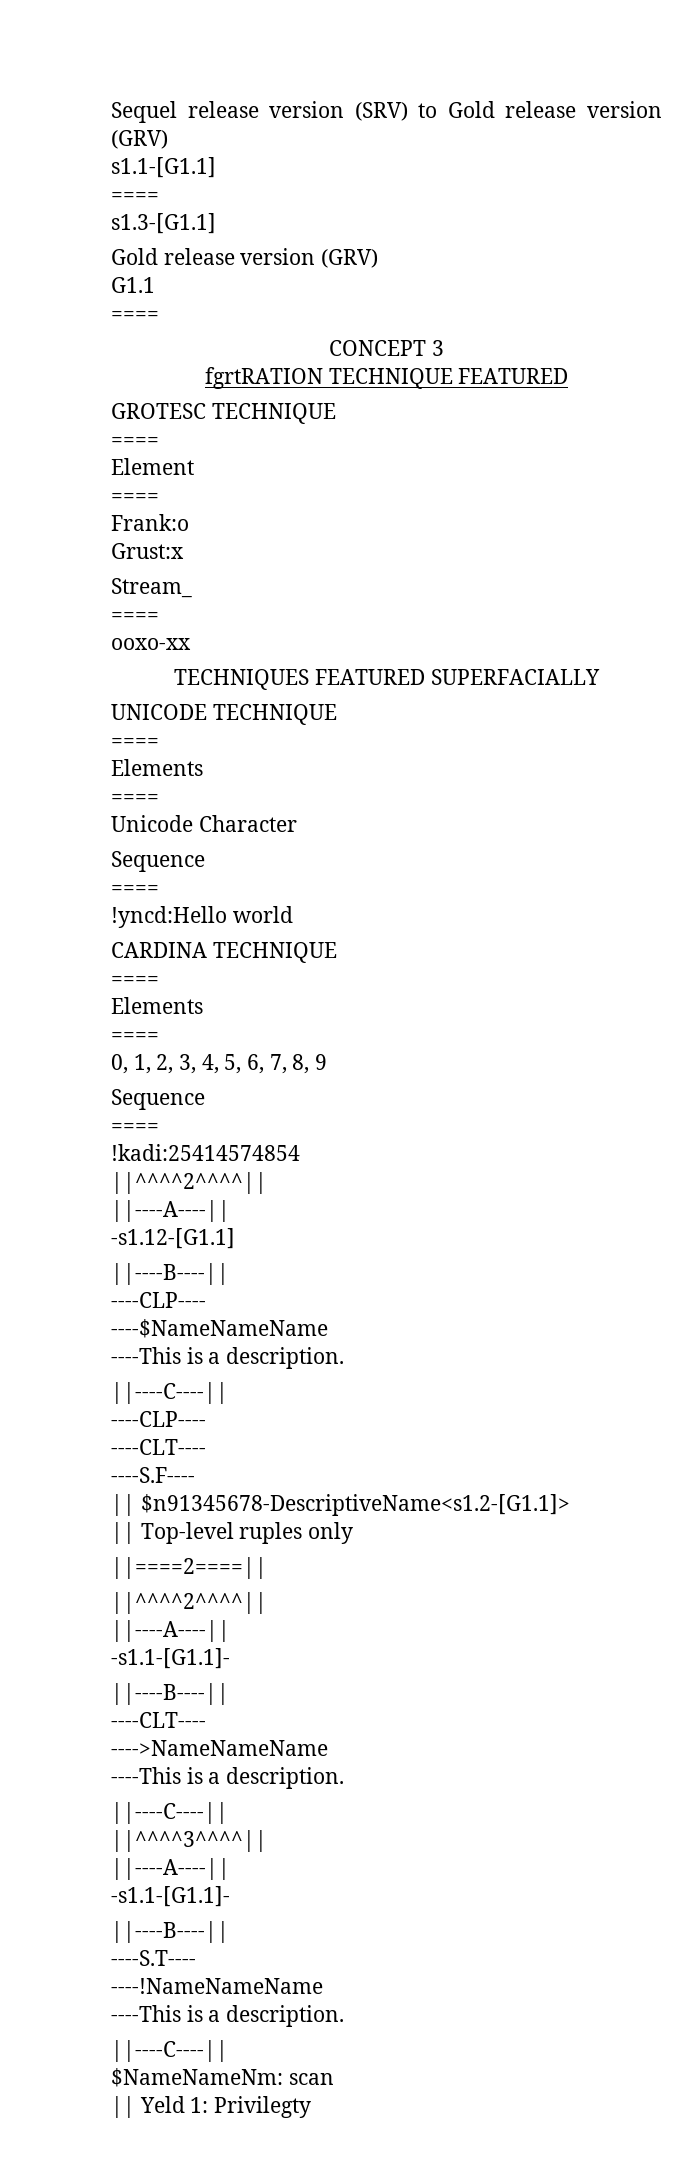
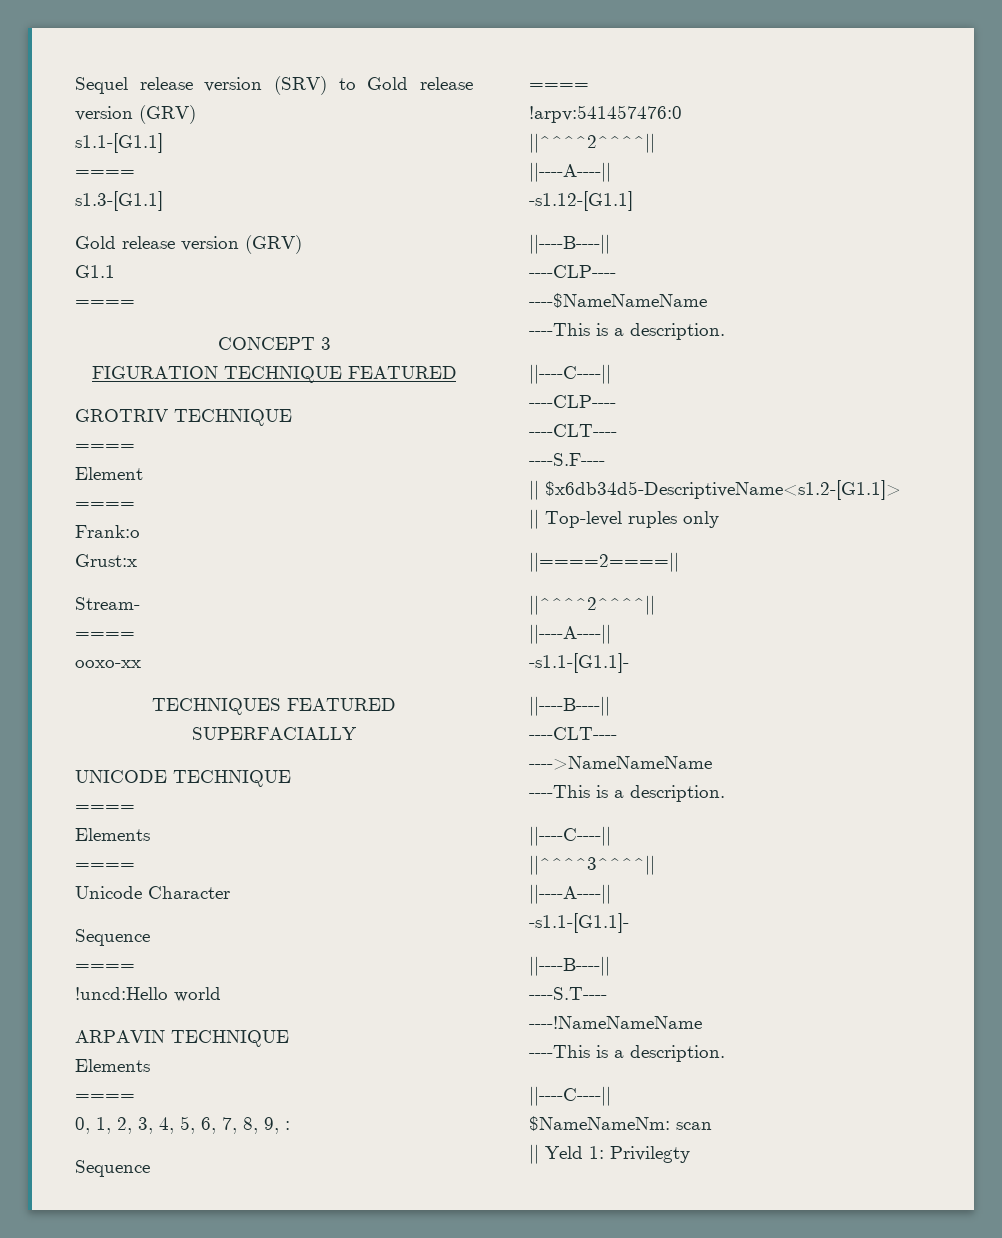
- fgrtRATION TECHNIQUE FEATURED
+ FIGURATION TECHNIQUE FEATURED
- GROTESC TECHNIQUE
+ GROTRIV TECHNIQUE
- Stream_
+ Stream-
- !yncd:Hello world
+ !uncd:Hello world
- CARDINA TECHNIQUE
- ====
+ ARPAVIN TECHNIQUE
- 0, 1, 2, 3, 4, 5, 6, 7, 8, 9
+ 0, 1, 2, 3, 4, 5, 6, 7, 8, 9, :
  Sequence
  ====
- !kadi:25414574854
+ !arpv:541457476:0
- || $n91345678-DescriptiveName<s1.2-[G1.1]>
+ || $x6db34d5-DescriptiveName<s1.2-[G1.1]>

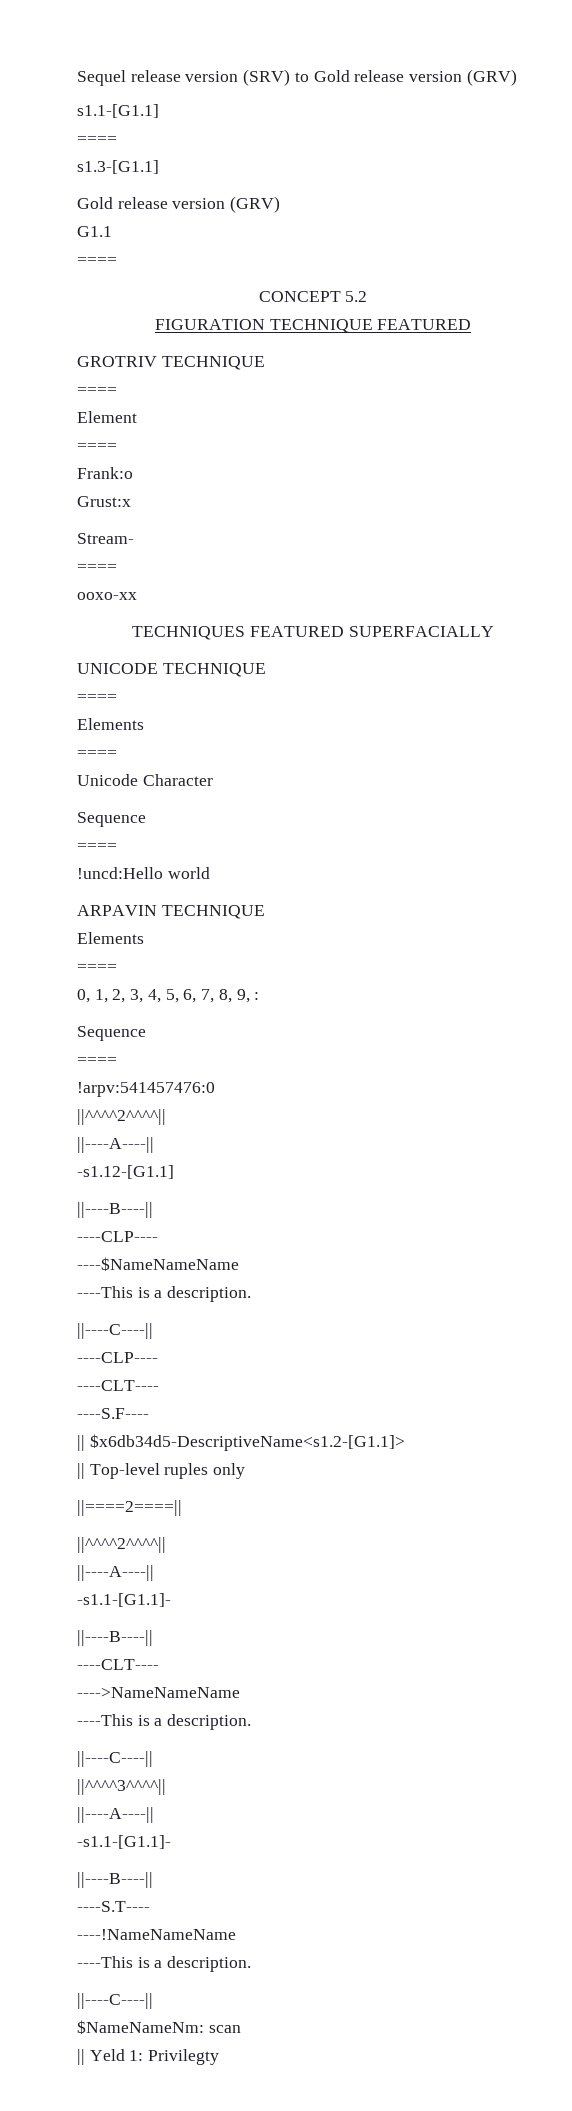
- CONCEPT 3
+ CONCEPT 5.2

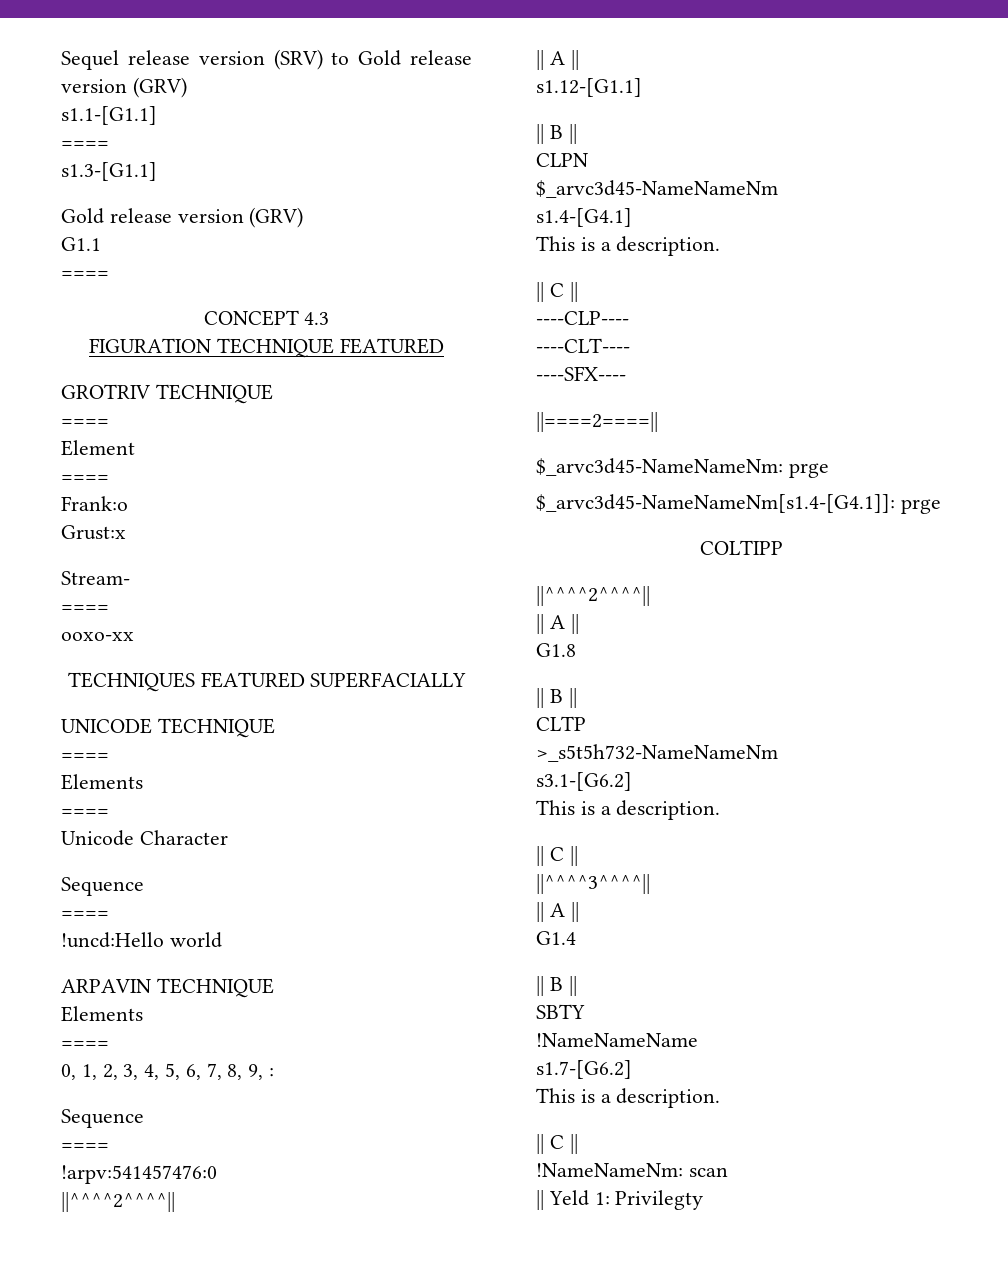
- CONCEPT 5.2
+ CONCEPT 4.3
  !arpv:541457476:0
  ||^^^^2^^^^||
- ||----A----||
- -s1.12-[G1.1]
- ||----B----||
- ----CLP----
- ----$NameNameName
- ----This is a description.
- ||----C----||
+ || A ||
+ s1.12-[G1.1]
+ || B ||
+ CLPN
+ $_arvc3d45-NameNameNm
+ s1.4-[G4.1]
+ This is a description.
+ || C ||
- ----S.F----
- || $x6db34d5-DescriptiveName<s1.2-[G1.1]>
- || Top-level ruples only
+ ----SFX----
  ||====2====||
+ $_arvc3d45-NameNameNm: prge
+ $_arvc3d45-NameNameNm[s1.4-[G4.1]]: prge
+ COLTIPP
  ||^^^^2^^^^||
- ||----A----||
- -s1.1-[G1.1]-
- ||----B----||
- ----CLT----
- ---->NameNameName
- ----This is a description.
- ||----C----||
+ || A ||
+ G1.8
+ || B ||
+ CLTP
+ >_s5t5h732-NameNameNm
+ s3.1-[G6.2]
+ This is a description.
+ || C ||
  ||^^^^3^^^^||
- ||----A----||
- -s1.1-[G1.1]-
- ||----B----||
- ----S.T----
- ----!NameNameName
- ----This is a description.
- ||----C----||
- $NameNameNm: scan
+ || A ||
+ G1.4
+ || B ||
+ SBTY
+ !NameNameName
+ s1.7-[G6.2]
+ This is a description.
+ || C ||
+ !NameNameNm: scan

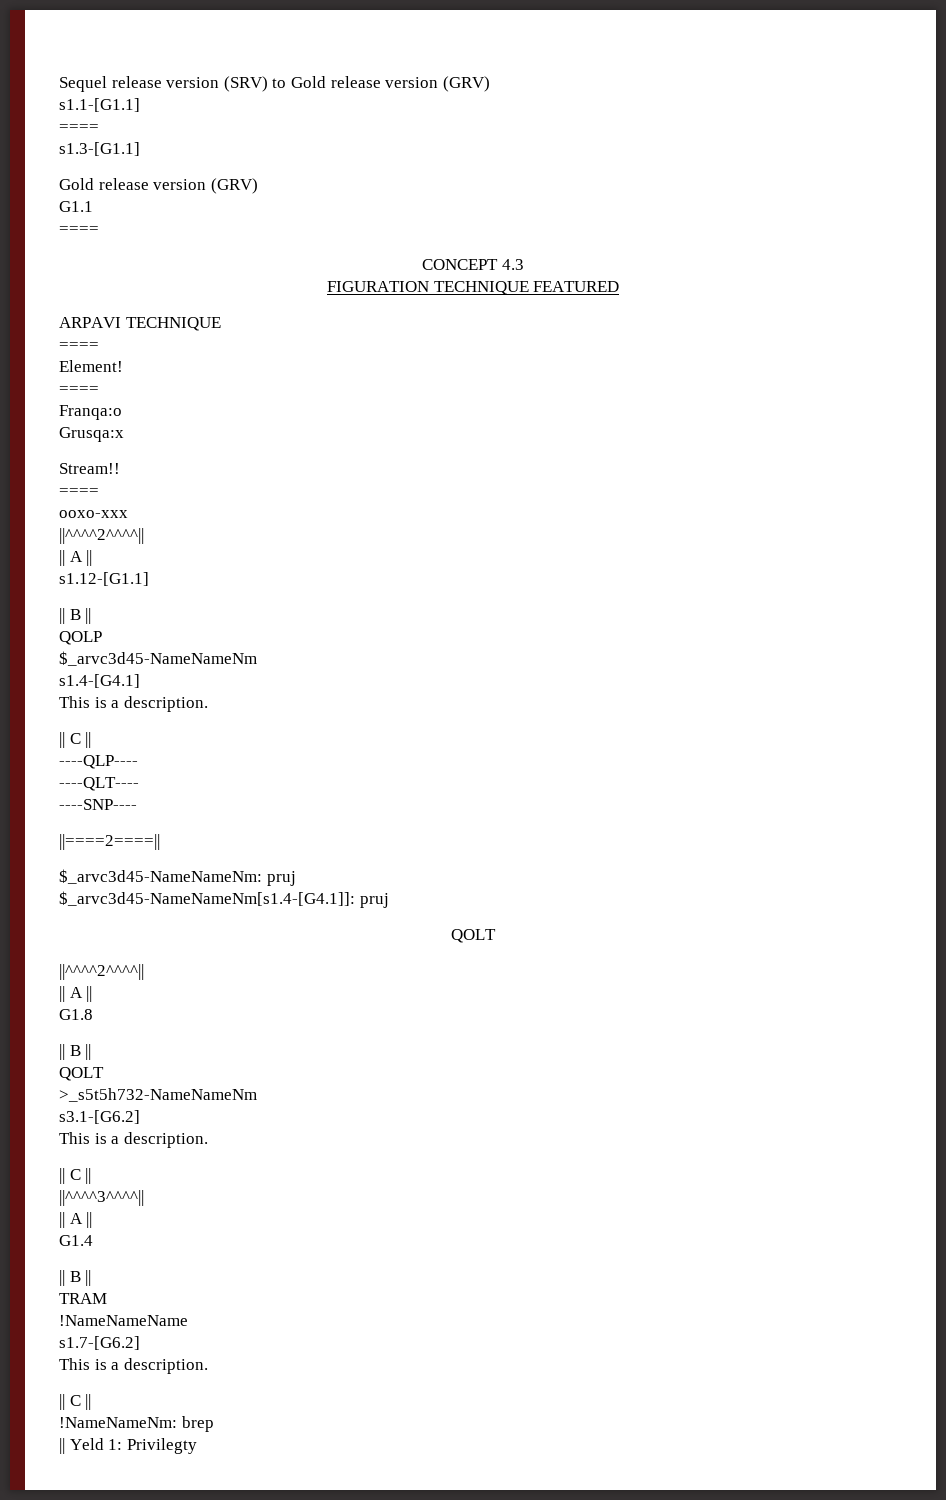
- GROTRIV TECHNIQUE
+ ARPAVI TECHNIQUE
  ====
- Element
+ Element!
  ====
- Frank:o
- Grust:x
- Stream-
+ Franqa:o
+ Grusqa:x
+ Stream!!
  ====
- ooxo-xx
- TECHNIQUES FEATURED SUPERFACIALLY
- UNICODE TECHNIQUE
- ====
- Elements
- ====
- Unicode Character
- Sequence
- ====
- !uncd:Hello world
- ARPAVIN TECHNIQUE
- Elements
- ====
- 0, 1, 2, 3, 4, 5, 6, 7, 8, 9, :
- Sequence
- ====
- !arpv:541457476:0
+ ooxo-xxx
- CLPN
+ QOLP
- ----CLP----
- ----CLT----
- ----SFX----
+ ----QLP----
+ ----QLT----
+ ----SNP----
- $_arvc3d45-NameNameNm: prge
+ $_arvc3d45-NameNameNm: pruj
- $_arvc3d45-NameNameNm[s1.4-[G4.1]]: prge
- COLTIPP
+ $_arvc3d45-NameNameNm[s1.4-[G4.1]]: pruj
+ QOLT
  G1.8
  || B ||
- CLTP
+ QOLT
- SBTY
+ TRAM
- !NameNameNm: scan
+ !NameNameNm: brep

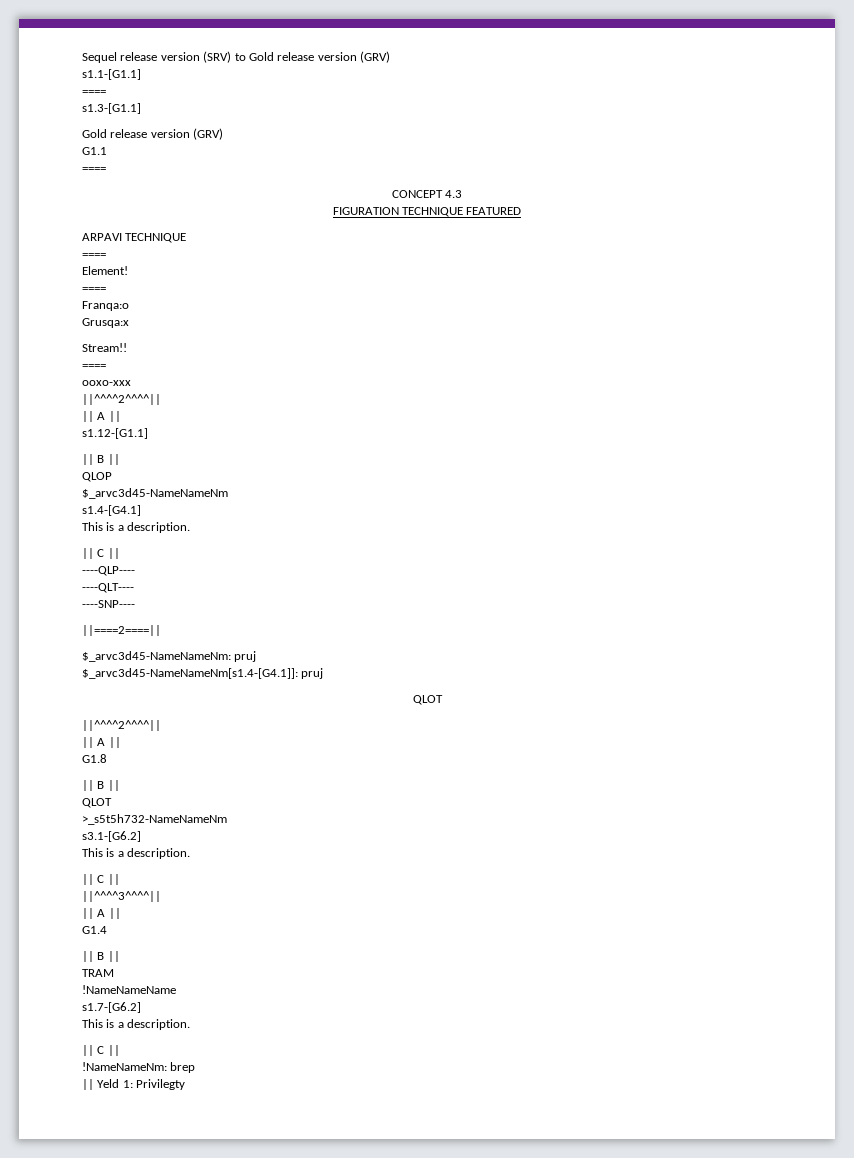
- QOLP
+ QLOP
  $_arvc3d45-NameNameNm[s1.4-[G4.1]]: pruj
- QOLT
+ QLOT
  G1.8
  || B ||
- QOLT
+ QLOT

